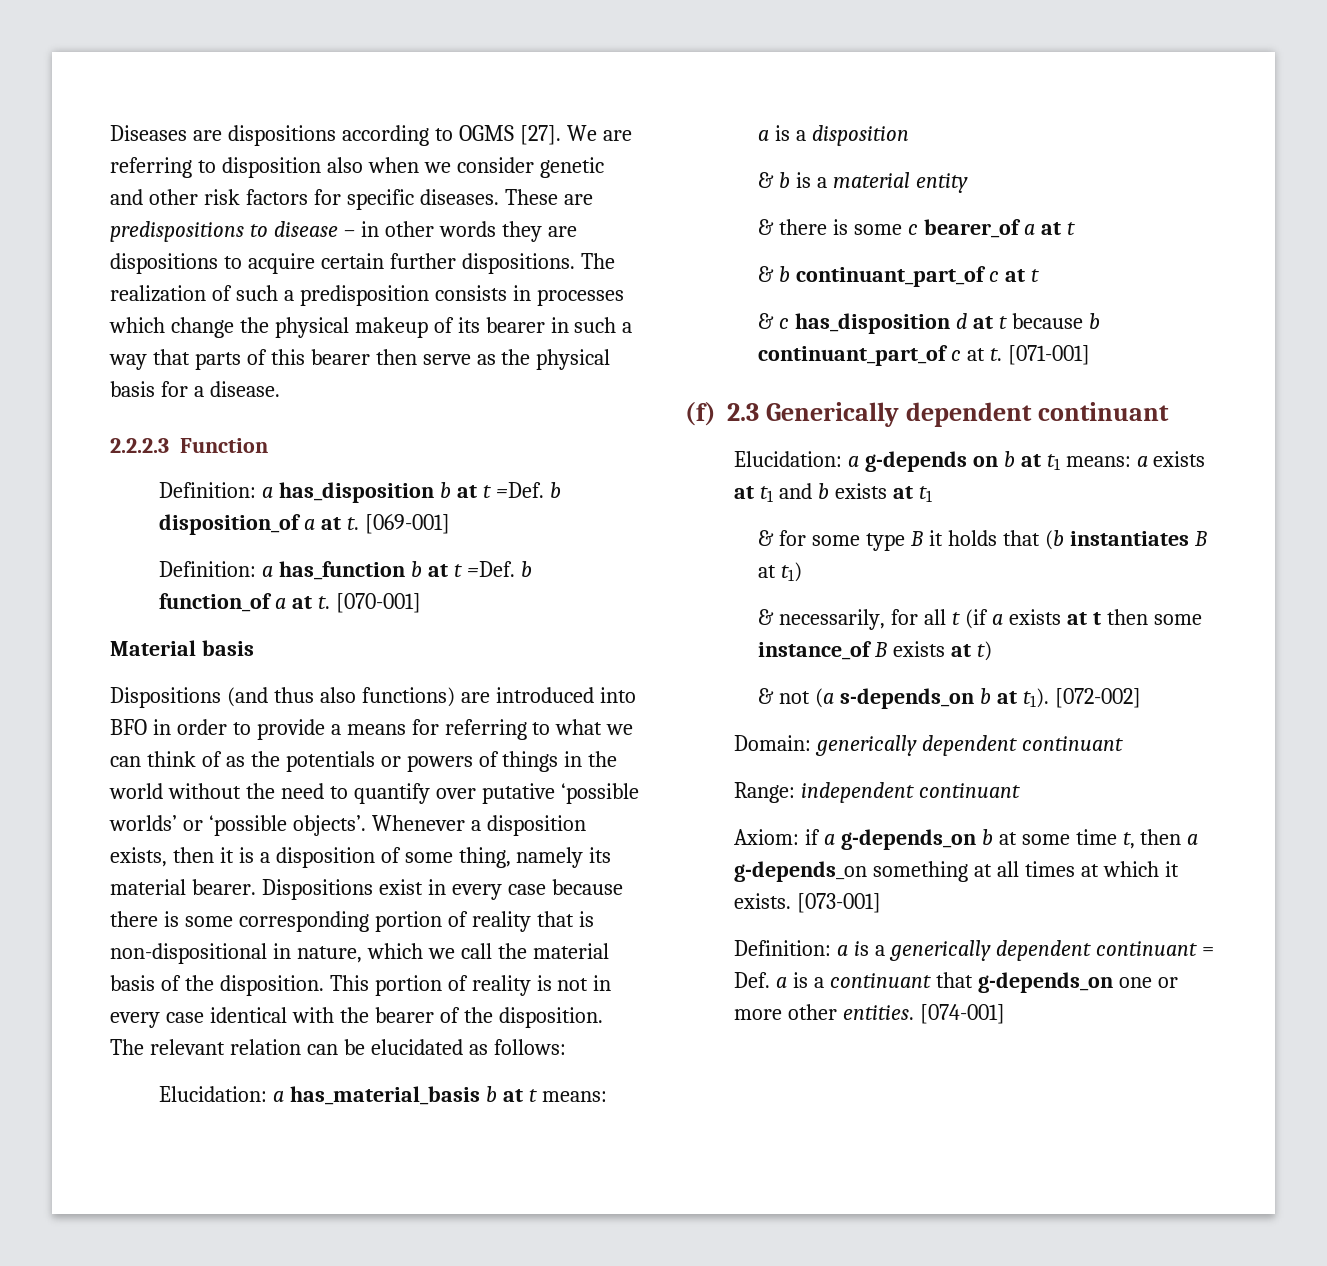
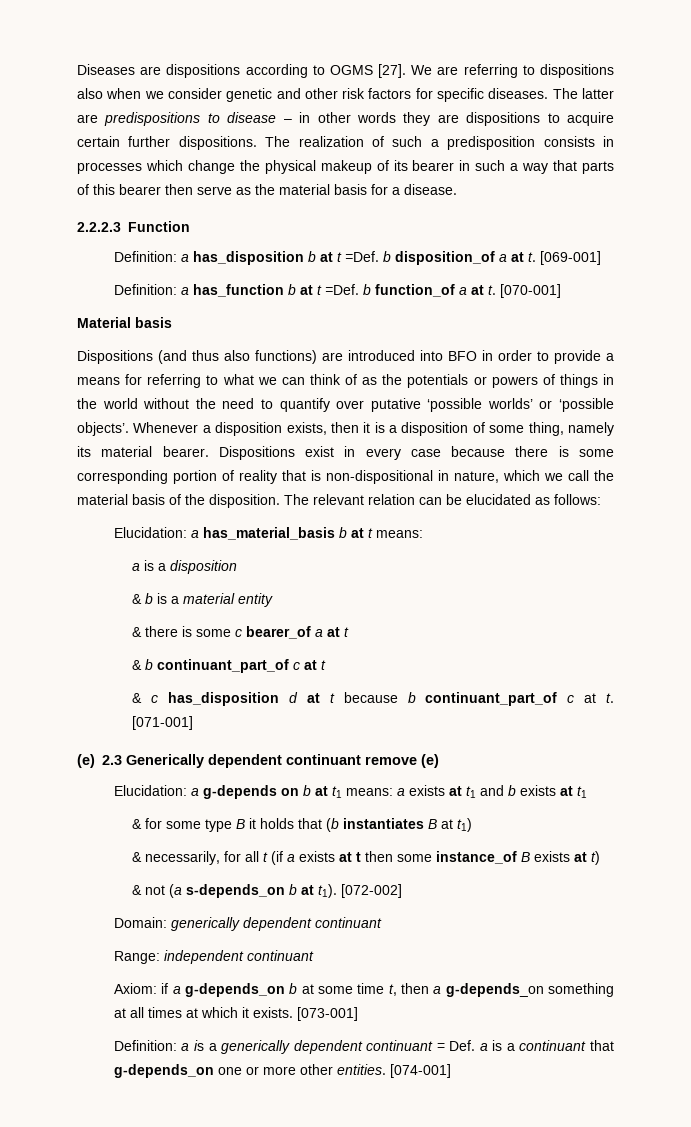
- We are referring to disposition also when we consider genetic and other risk factors for specific diseases.
+ We are referring to dispositions also when we consider genetic and other risk factors for specific diseases.
- These are predispositions to disease – in other words they are dispositions to acquire certain further dispositions.
+ The latter are predispositions to disease – in other words they are dispositions to acquire certain further dispositions.
- The realization of such a predisposition consists in processes which change the physical makeup of its bearer in such a way that parts of this bearer then serve as the physical basis for a disease.
+ The realization of such a predisposition consists in processes which change the physical makeup of its bearer in such a way that parts of this bearer then serve as the material basis for a disease.
- This portion of reality is not in every case identical with the bearer of the disposition.
- (f) 2.3 Generically dependent continuant
+ (e) 2.3 Generically dependent continuant remove (e)

